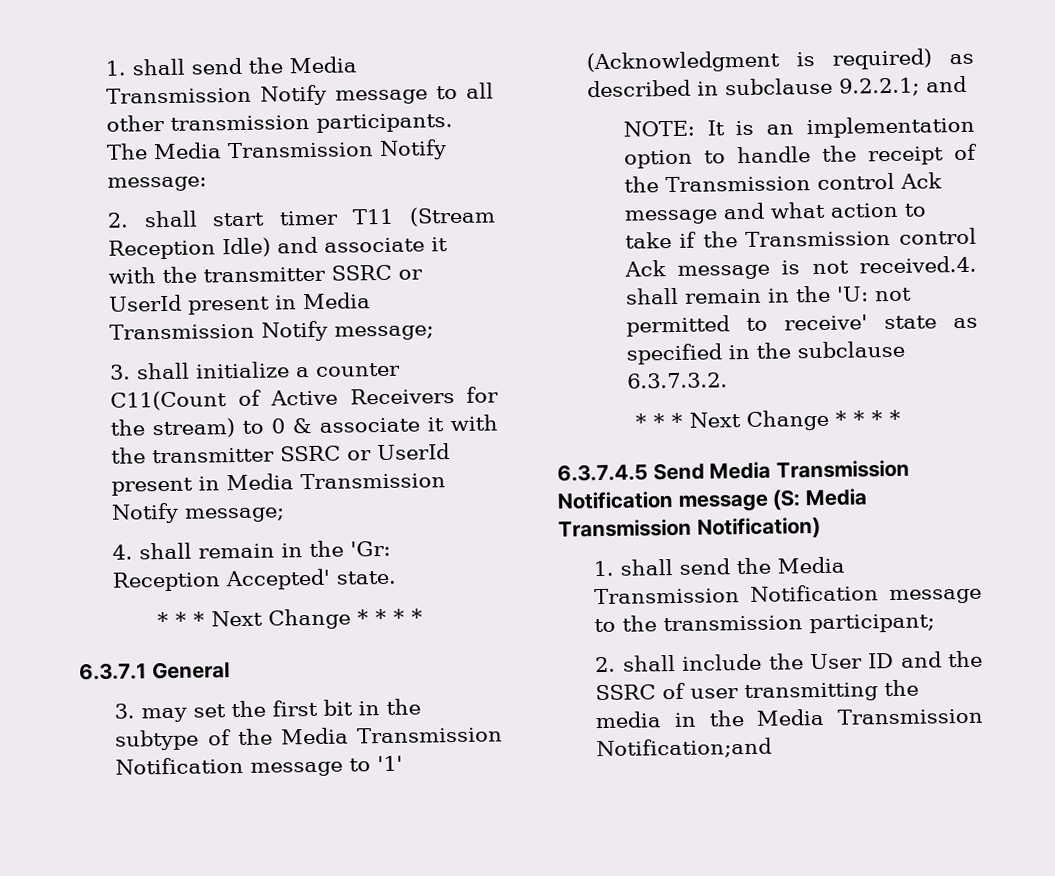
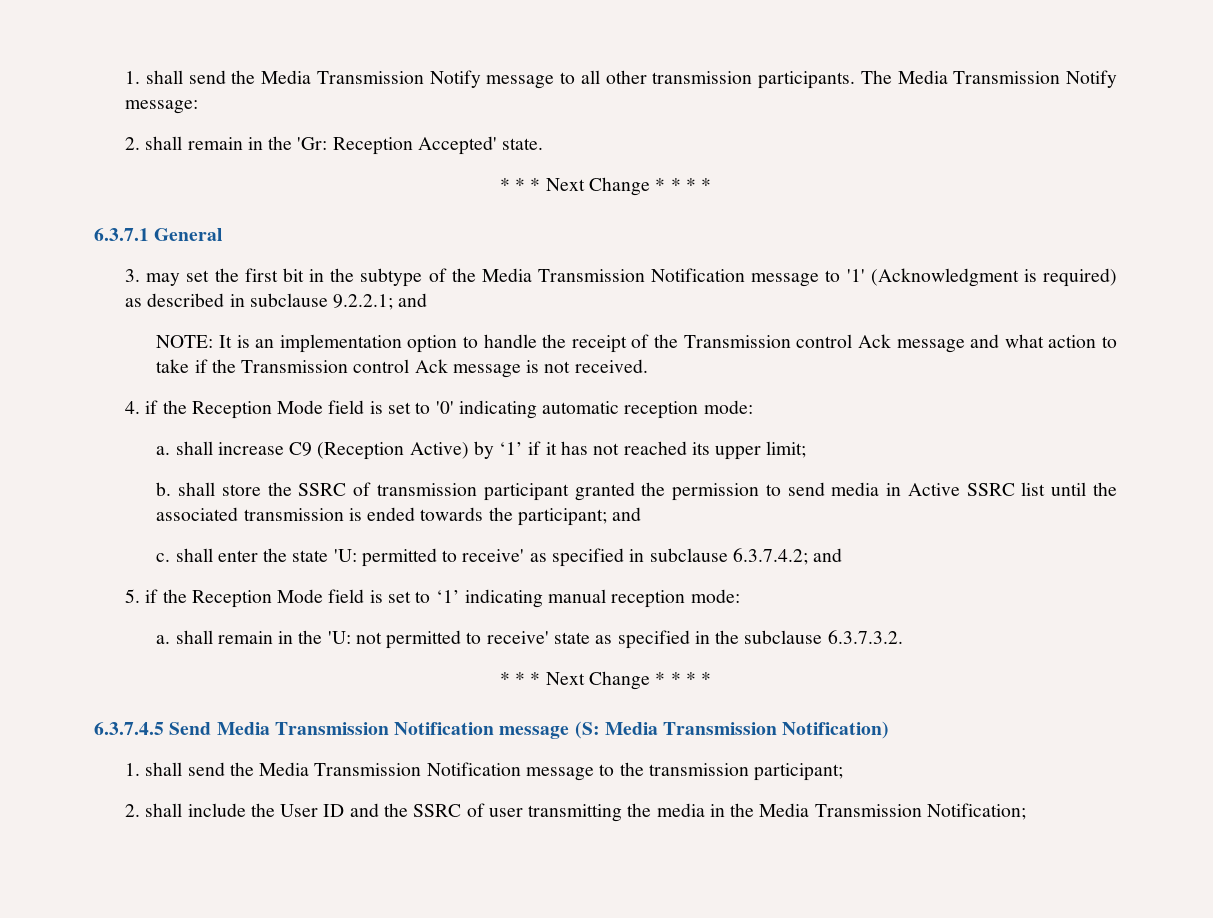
- 2. shall start timer T11 (Stream Reception Idle) and associate it with the transmitter SSRC or UserId present in Media Transmission Notify message;
- 3. shall initialize a counter C11(Count of Active Receivers for the stream) to 0 & associate it with the transmitter SSRC or UserId present in Media Transmission Notify message;
- 4. shall remain in the 'Gr: Reception Accepted' state.
+ 2. shall remain in the 'Gr: Reception Accepted' state.
- NOTE: It is an implementation option to handle the receipt of the Transmission control Ack message and what action to take if the Transmission control Ack message is not received.4. shall remain in the 'U: not permitted to receive' state as specified in the subclause 6.3.7.3.2.
+ NOTE: It is an implementation option to handle the receipt of the Transmission control Ack message and what action to take if the Transmission control Ack message is not received.
+ 4. if the Reception Mode field is set to '0' indicating automatic reception mode:
+ a. shall increase C9 (Reception Active) by ‘1’ if it has not reached its upper limit;
+ b. shall store the SSRC of transmission participant granted the permission to send media in Active SSRC list until the associated transmission is ended towards the participant; and
+ c. shall enter the state 'U: permitted to receive' as specified in subclause 6.3.7.4.2; and
+ 5. if the Reception Mode field is set to ‘1’ indicating manual reception mode:
+ a. shall remain in the 'U: not permitted to receive' state as specified in the subclause 6.3.7.3.2.
- 2. shall include the User ID and the SSRC of user transmitting the media in the Media Transmission Notification;and
+ 2. shall include the User ID and the SSRC of user transmitting the media in the Media Transmission Notification;

